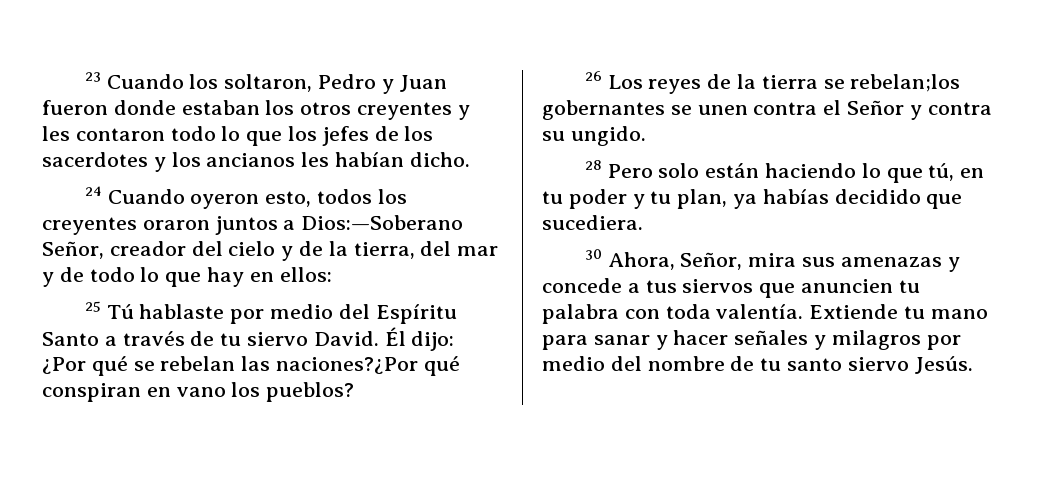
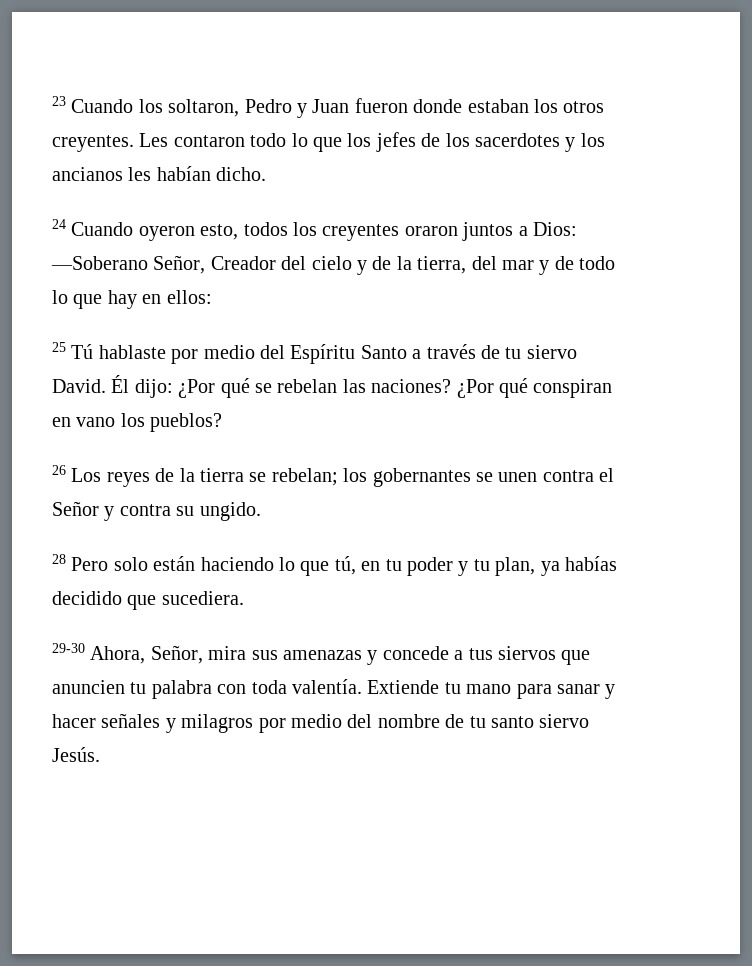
- 23 Cuando los soltaron, Pedro y Juan fueron donde estaban los otros creyentes y les contaron todo lo que los jefes de los sacerdotes y los ancianos les habían dicho.
+ 23 Cuando los soltaron, Pedro y Juan fueron donde estaban los otros creyentes. Les contaron todo lo que los jefes de los sacerdotes y los ancianos les habían dicho.
- 24 Cuando oyeron esto, todos los creyentes oraron juntos a Dios:—Soberano Señor, creador del cielo y de la tierra, del mar y de todo lo que hay en ellos:
+ 24 Cuando oyeron esto, todos los creyentes oraron juntos a Dios: —Soberano Señor, Creador del cielo y de la tierra, del mar y de todo lo que hay en ellos:
- Él dijo: ¿Por qué se rebelan las naciones?¿Por qué conspiran en vano los pueblos?
+ Él dijo: ¿Por qué se rebelan las naciones? ¿Por qué conspiran en vano los pueblos?
- 26 Los reyes de la tierra se rebelan;los gobernantes se unen contra el Señor y contra su ungido.
+ 26 Los reyes de la tierra se rebelan; los gobernantes se unen contra el Señor y contra su ungido.
- 30 Ahora, Señor, mira sus amenazas y concede a tus siervos que anuncien tu palabra con toda valentía.
+ 29-30 Ahora, Señor, mira sus amenazas y concede a tus siervos que anuncien tu palabra con toda valentía.

